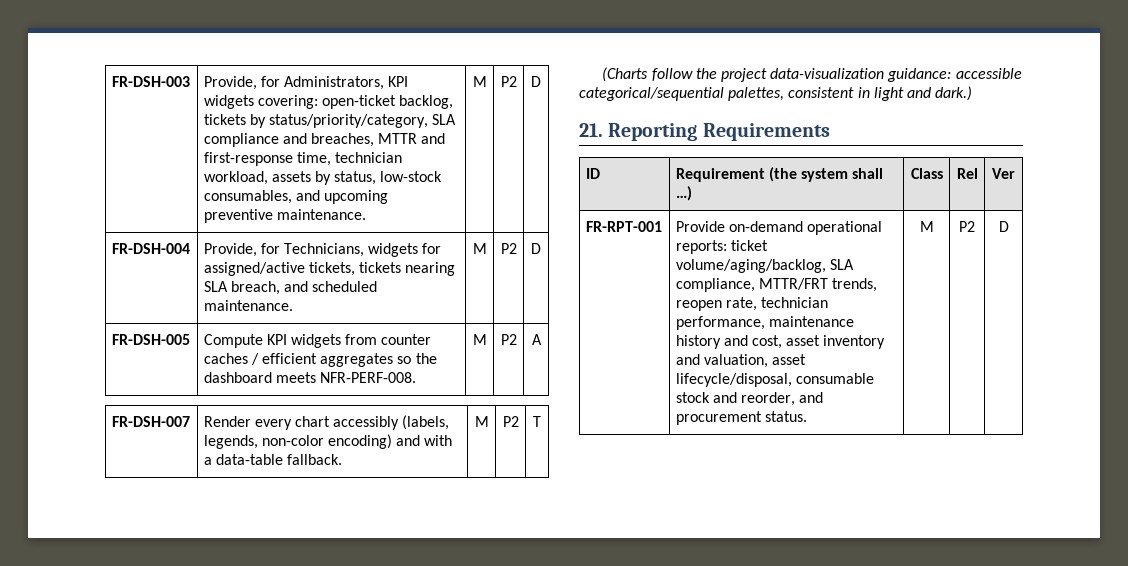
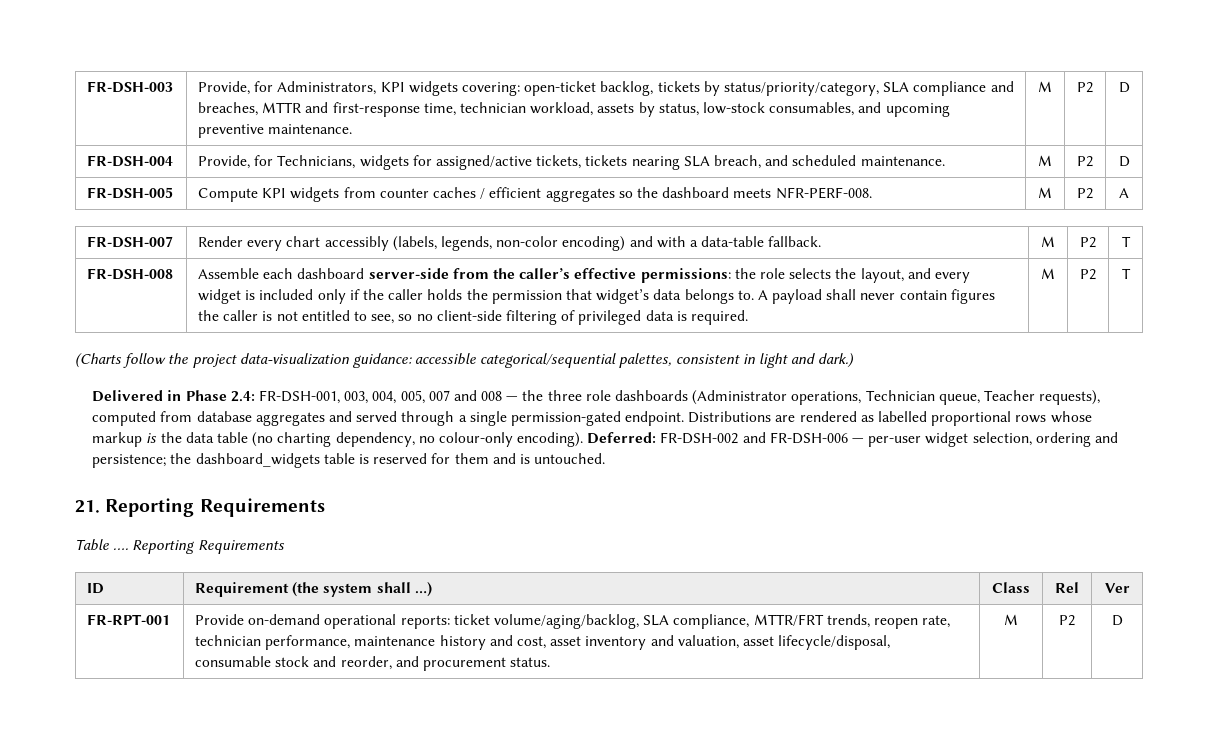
+ FR-DSH-008 | Assemble each dashboard server-side from the caller’s effective permissions: the role selects the layout, and every widget is included only if the caller holds the permission that widget’s data belongs to. A payload shall never contain figures the caller is not entitled to see, so no client-side filtering of privileged data is required. | M | P2 | T
+ Delivered in Phase 2.4: FR-DSH-001, 003, 004, 005, 007 and 008 — the three role dashboards (Administrator operations, Technician queue, Teacher requests), computed from database aggregates and served through a single permission-gated endpoint. Distributions are rendered as labelled proportional rows whose markup is the data table (no charting dependency, no colour-only encoding). Deferred: FR-DSH-002 and FR-DSH-006 — per-user widget selection, ordering and persistence; the dashboard_widgets table is reserved for them and is untouched.
+ Table …. Reporting Requirements

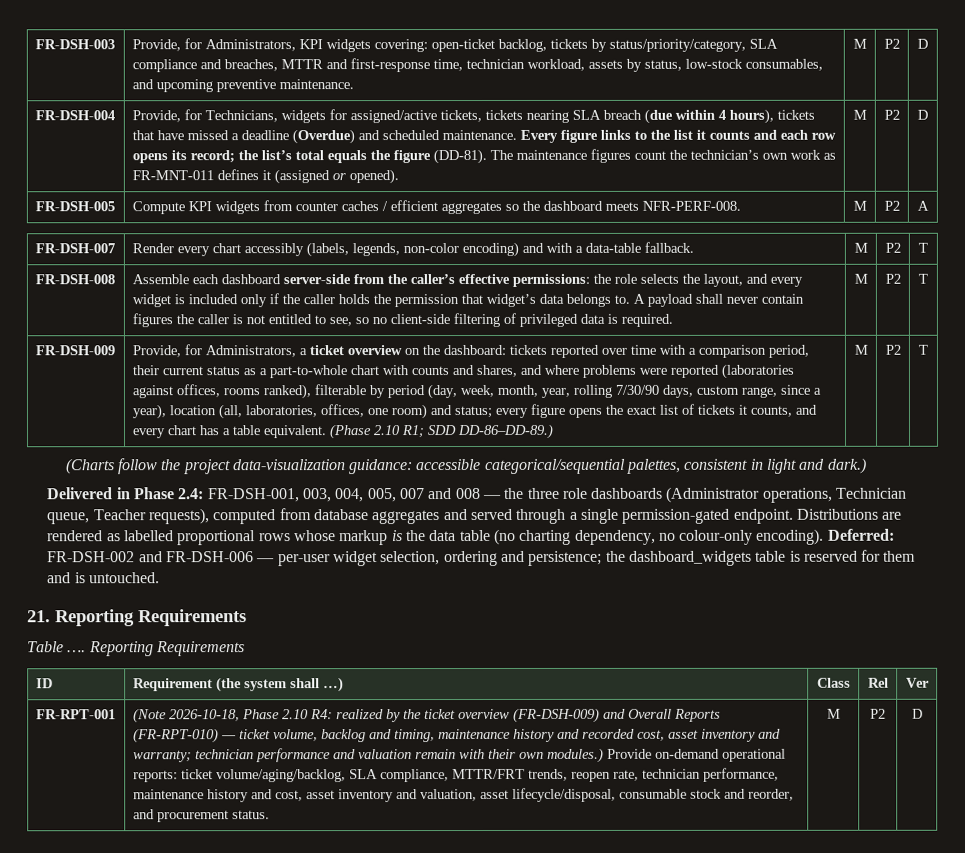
- Provide, for Technicians, widgets for assigned/active tickets, tickets nearing SLA breach, and scheduled maintenance.
+ Provide, for Technicians, widgets for assigned/active tickets, tickets nearing SLA breach (due within 4 hours), tickets that have missed a deadline (Overdue) and scheduled maintenance. Every figure links to the list it counts and each row opens its record; the list’s total equals the figure (DD-81). The maintenance figures count the technician’s own work as FR-MNT-011 defines it (assigned or opened).
+ FR-DSH-009 | Provide, for Administrators, a ticket overview on the dashboard: tickets reported over time with a comparison period, their current status as a part-to-whole chart with counts and shares, and where problems were reported (laboratories against offices, rooms ranked), filterable by period (day, week, month, year, rolling 7/30/90 days, custom range, since a year), location (all, laboratories, offices, one room) and status; every figure opens the exact list of tickets it counts, and every chart has a table equivalent. (Phase 2.10 R1; SDD DD-86–DD-89.) | M | P2 | T
+ (Note 2026-10-18, Phase 2.10 R4: realized by the ticket overview (FR-DSH-009) and Overall Reports (FR-RPT-010) — ticket volume, backlog and timing, maintenance history and recorded cost, asset inventory and warranty; technician performance and valuation remain with their own modules.)

